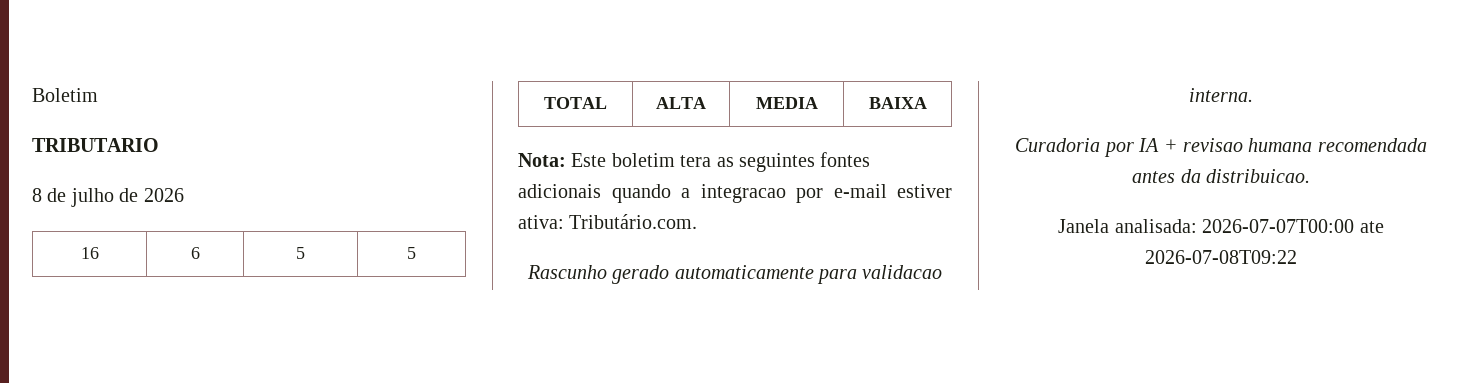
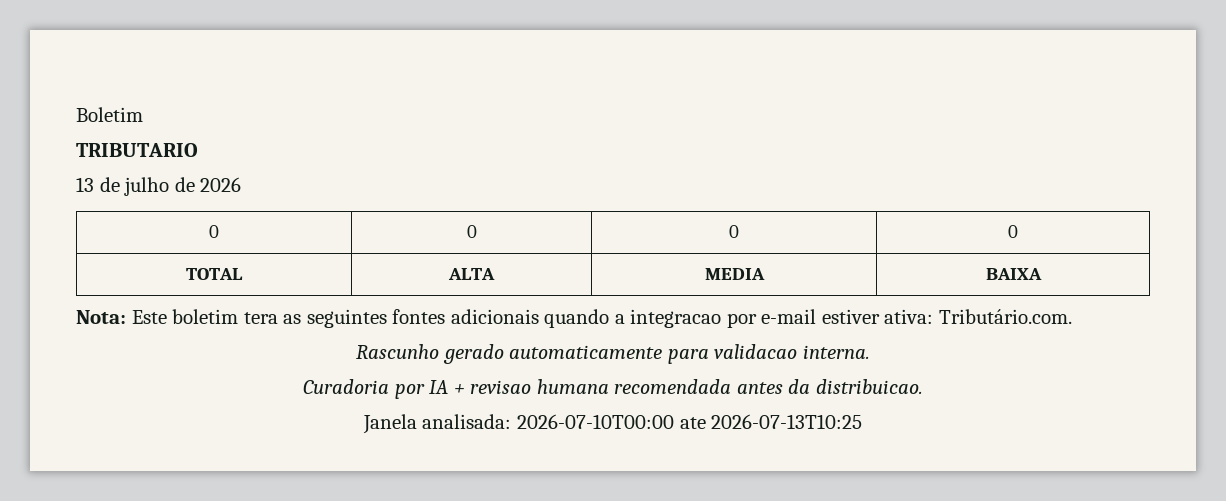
- 8 de julho de 2026
+ 13 de julho de 2026
- 16 | 6 | 5 | 5
+ 0 | 0 | 0 | 0
- Janela analisada: 2026-07-07T00:00 ate 2026-07-08T09:22
+ Janela analisada: 2026-07-10T00:00 ate 2026-07-13T10:25

